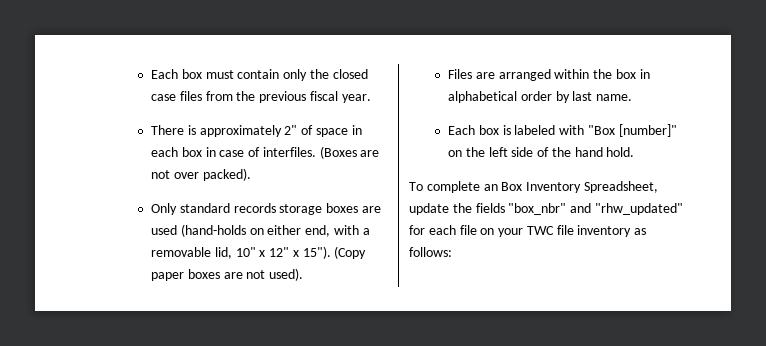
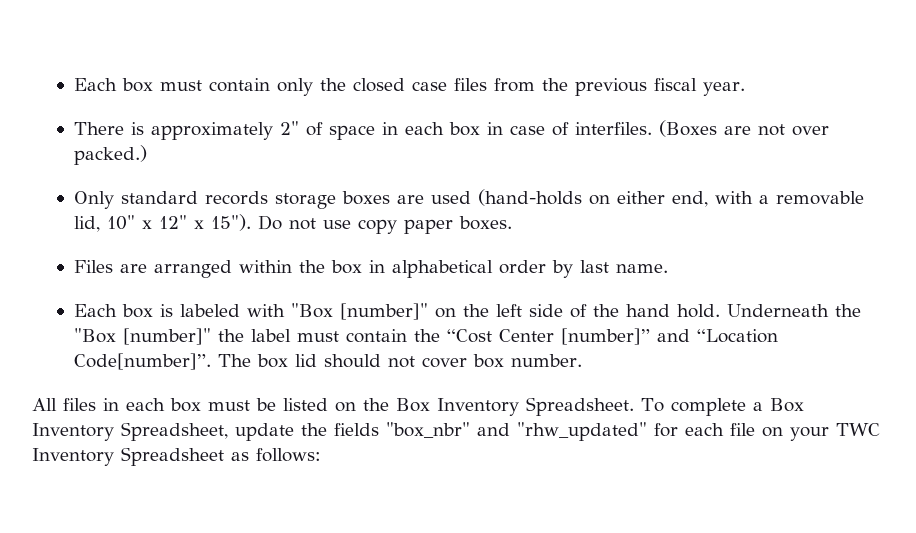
- (Boxes are not over packed).
+ (Boxes are not over packed.)
- (Copy paper boxes are not used).
+ Do not use copy paper boxes.
- Each box is labeled with "Box [number]" on the left side of the hand hold.
- To complete an Box Inventory Spreadsheet, update the fields "box_nbr" and "rhw_updated" for each file on your TWC file inventory as follows:
+ Each box is labeled with "Box [number]" on the left side of the hand hold. Underneath the "Box [number]" the label must contain the “Cost Center [number]” and “Location Code[number]”. The box lid should not cover box number.
+ All files in each box must be listed on the Box Inventory Spreadsheet. To complete a Box Inventory Spreadsheet, update the fields "box_nbr" and "rhw_updated" for each file on your TWC Inventory Spreadsheet as follows:

